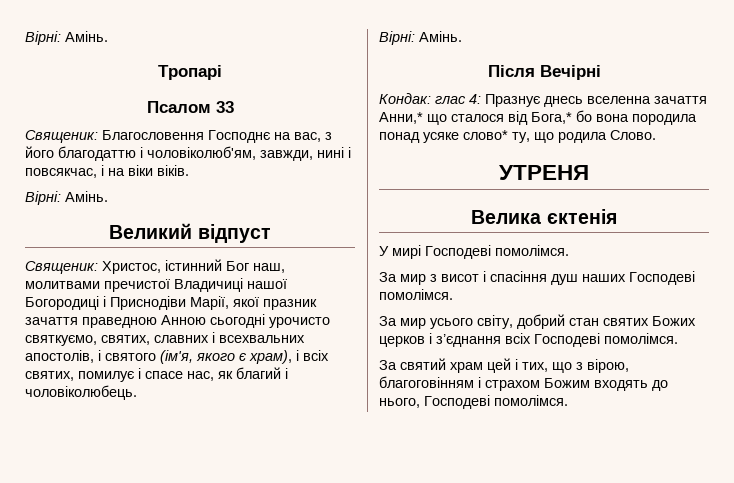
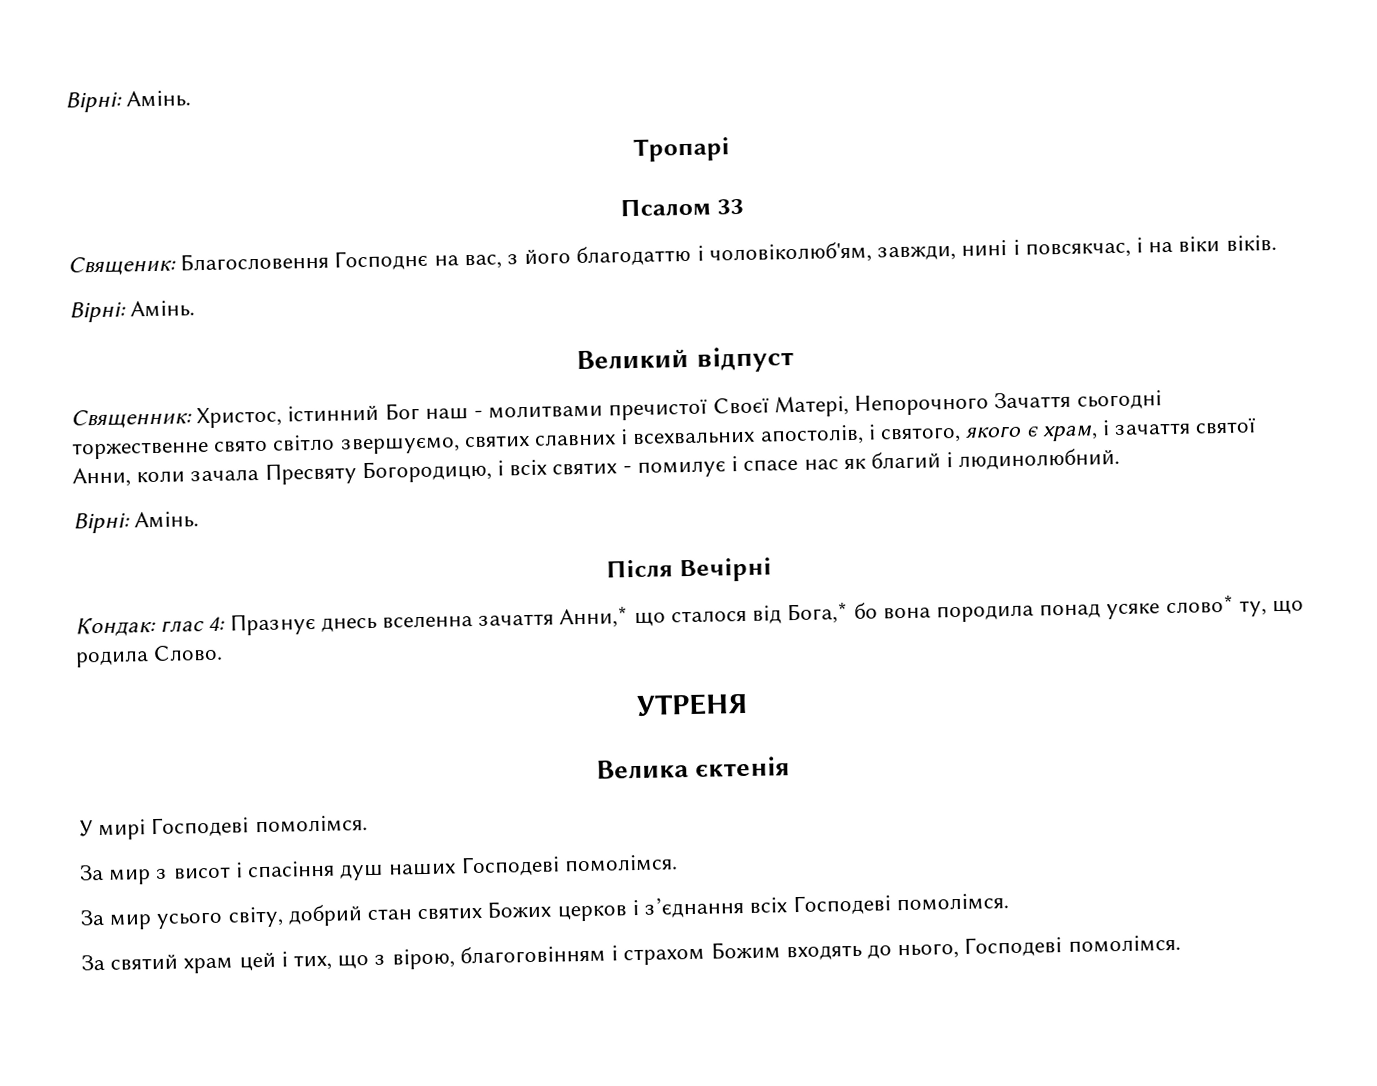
- Священик: Христос, істинний Бог наш, молитвами пречистої Владичиці нашої Богородиці і Приснодіви Марії, якої празник зачаття праведною Анною сьогодні урочисто святкуємо, святих, славних і всехвальних апостолів, і святого (ім'я, якого є храм), і всіх святих, помилує і спасе нас, як благий і чоловіколюбець.
+ Священник: Христос, істинний Бог наш - молитвами пречистої Своєї Матері, Непорочного Зачаття сьогодні торжественне свято світло звершуємо, святих славних і всехвальних апостолів, і святого, якого є храм, і зачаття святої Анни, коли зачала Пресвяту Богородицю, і всіх святих - помилує і спасе нас як благий і людинолюбний.

